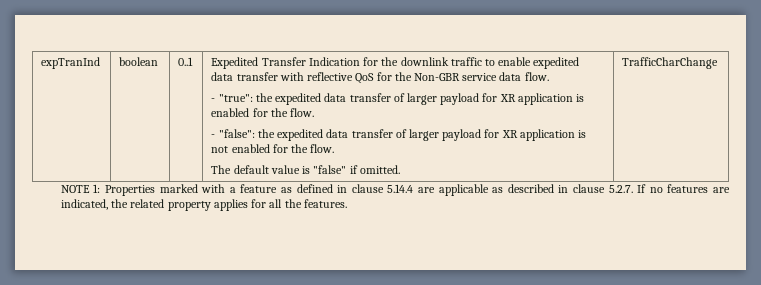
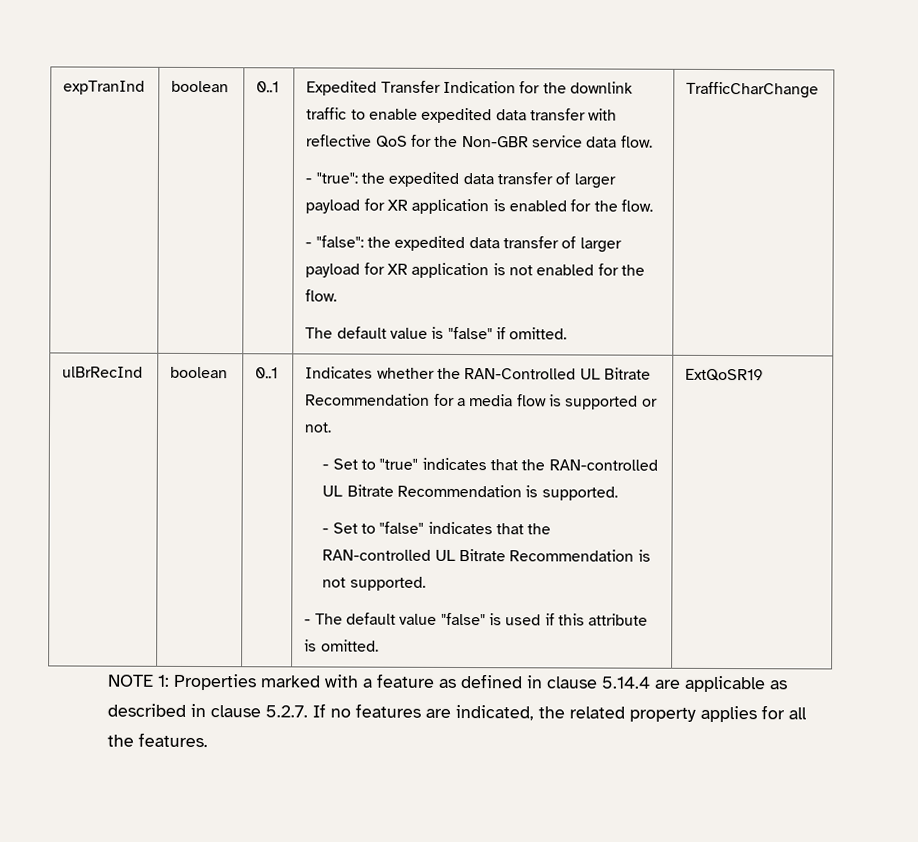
+ ulBrRecInd | boolean | 0..1 | Indicates whether the RAN-Controlled UL Bitrate Recommendation for a media flow is supported or not.
+ - Set to "true" indicates that the RAN-controlled UL Bitrate Recommendation is supported.
+ - Set to "false" indicates that the RAN-controlled UL Bitrate Recommendation is not supported.
+ - The default value "false" is used if this attribute is omitted. | ExtQoSR19

